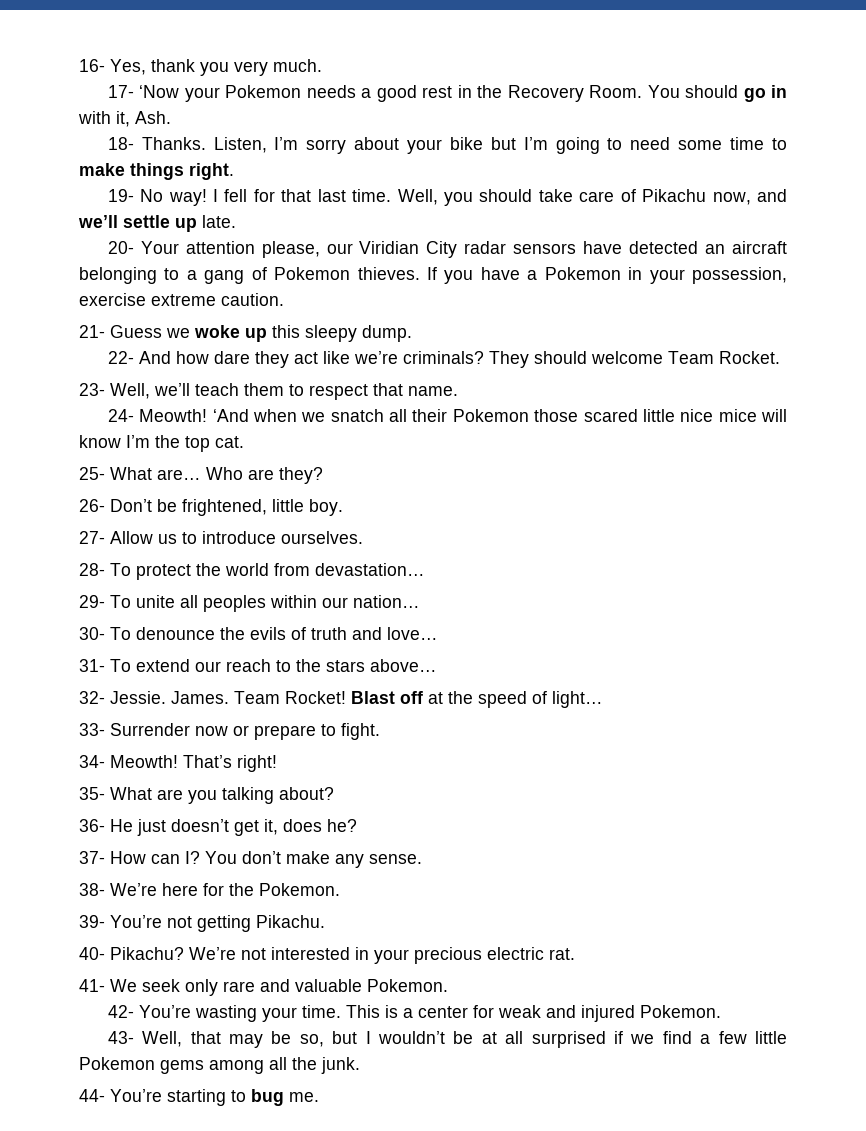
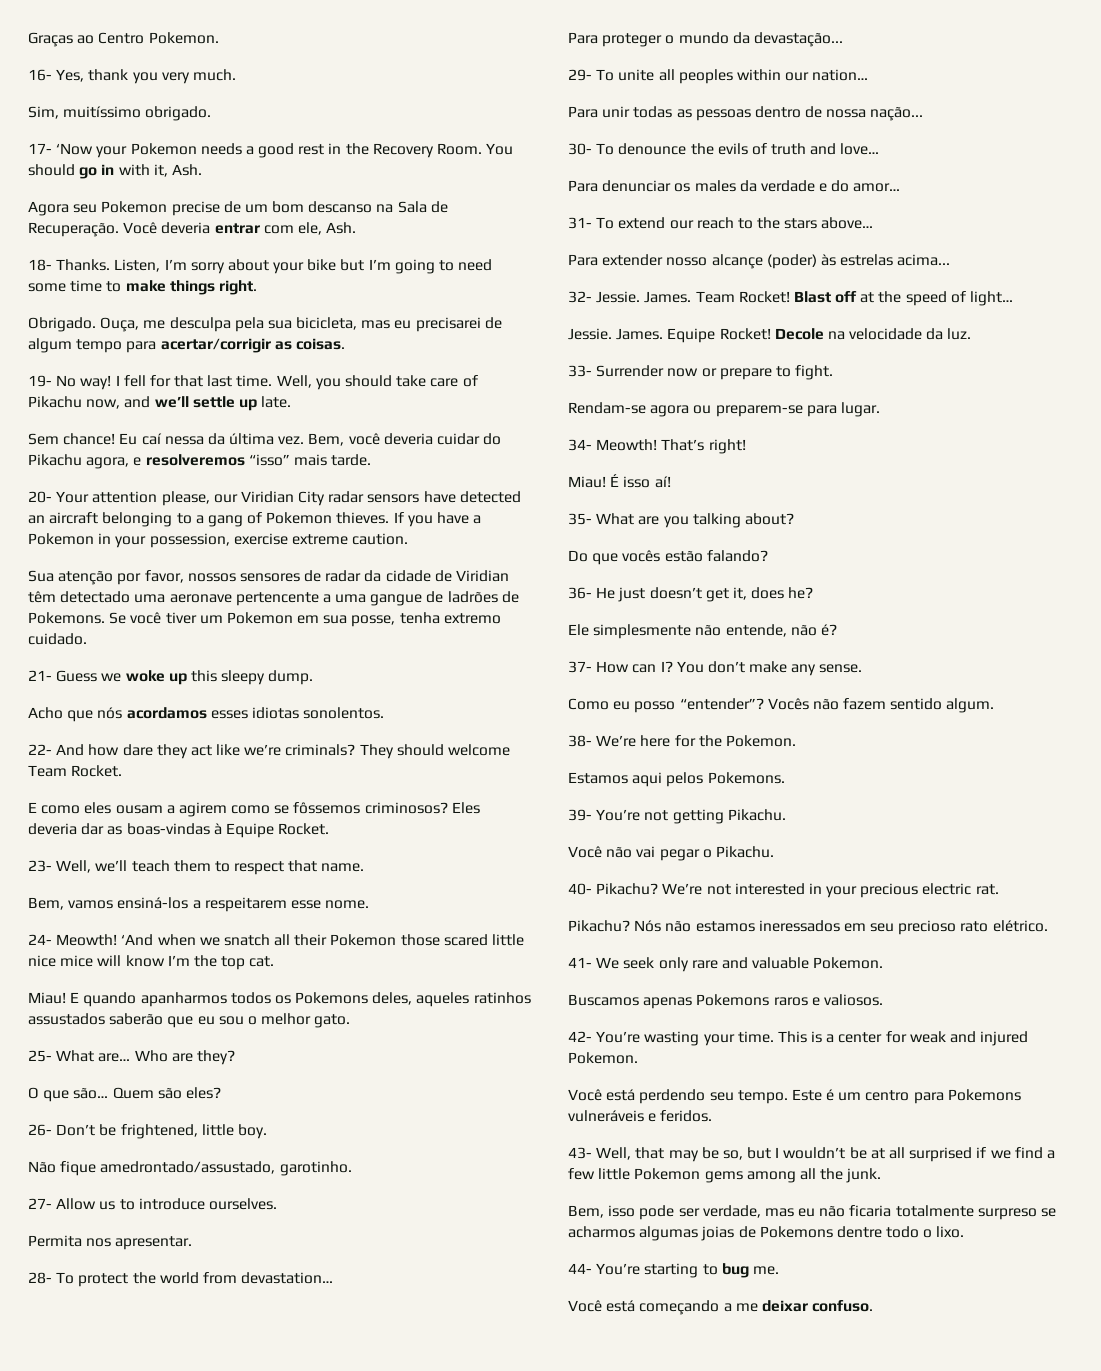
+ Graças ao Centro Pokemon.
+ Sim, muitíssimo obrigado.
+ Agora seu Pokemon precise de um bom descanso na Sala de Recuperação. Você deveria entrar com ele, Ash.
+ Obrigado. Ouça, me desculpa pela sua bicicleta, mas eu precisarei de algum tempo para acertar/corrigir as coisas.
+ Sem chance! Eu caí nessa da última vez. Bem, você deveria cuidar do Pikachu agora, e resolveremos “isso” mais tarde.
+ Sua atenção por favor, nossos sensores de radar da cidade de Viridian têm detectado uma aeronave pertencente a uma gangue de ladrões de Pokemons. Se você tiver um Pokemon em sua posse, tenha extremo cuidado.
+ Acho que nós acordamos esses idiotas sonolentos.
+ E como eles ousam a agirem como se fôssemos criminosos? Eles deveria dar as boas-vindas à Equipe Rocket.
+ Bem, vamos ensiná-los a respeitarem esse nome.
+ Miau! E quando apanharmos todos os Pokemons deles, aqueles ratinhos assustados saberão que eu sou o melhor gato.
+ O que são… Quem são eles?
+ Não fique amedrontado/assustado, garotinho.
+ Permita nos apresentar.
+ Para proteger o mundo da devastação...
+ Para unir todas as pessoas dentro de nossa nação...
+ Para denunciar os males da verdade e do amor…
+ Para extender nosso alcançe (poder) às estrelas acima...
+ Jessie. James. Equipe Rocket! Decole na velocidade da luz.
+ Rendam-se agora ou preparem-se para lugar.
+ Miau! É isso aí!
+ Do que vocês estão falando?
+ Ele simplesmente não entende, não é?
+ Como eu posso “entender”? Vocês não fazem sentido algum.
+ Estamos aqui pelos Pokemons.
+ Você não vai pegar o Pikachu.
+ Pikachu? Nós não estamos ineressados em seu precioso rato elétrico.
+ Buscamos apenas Pokemons raros e valiosos.
+ Você está perdendo seu tempo. Este é um centro para Pokemons vulneráveis e feridos.
+ Bem, isso pode ser verdade, mas eu não ficaria totalmente surpreso se acharmos algumas joias de Pokemons dentre todo o lixo.
+ Você está começando a me deixar confuso.

